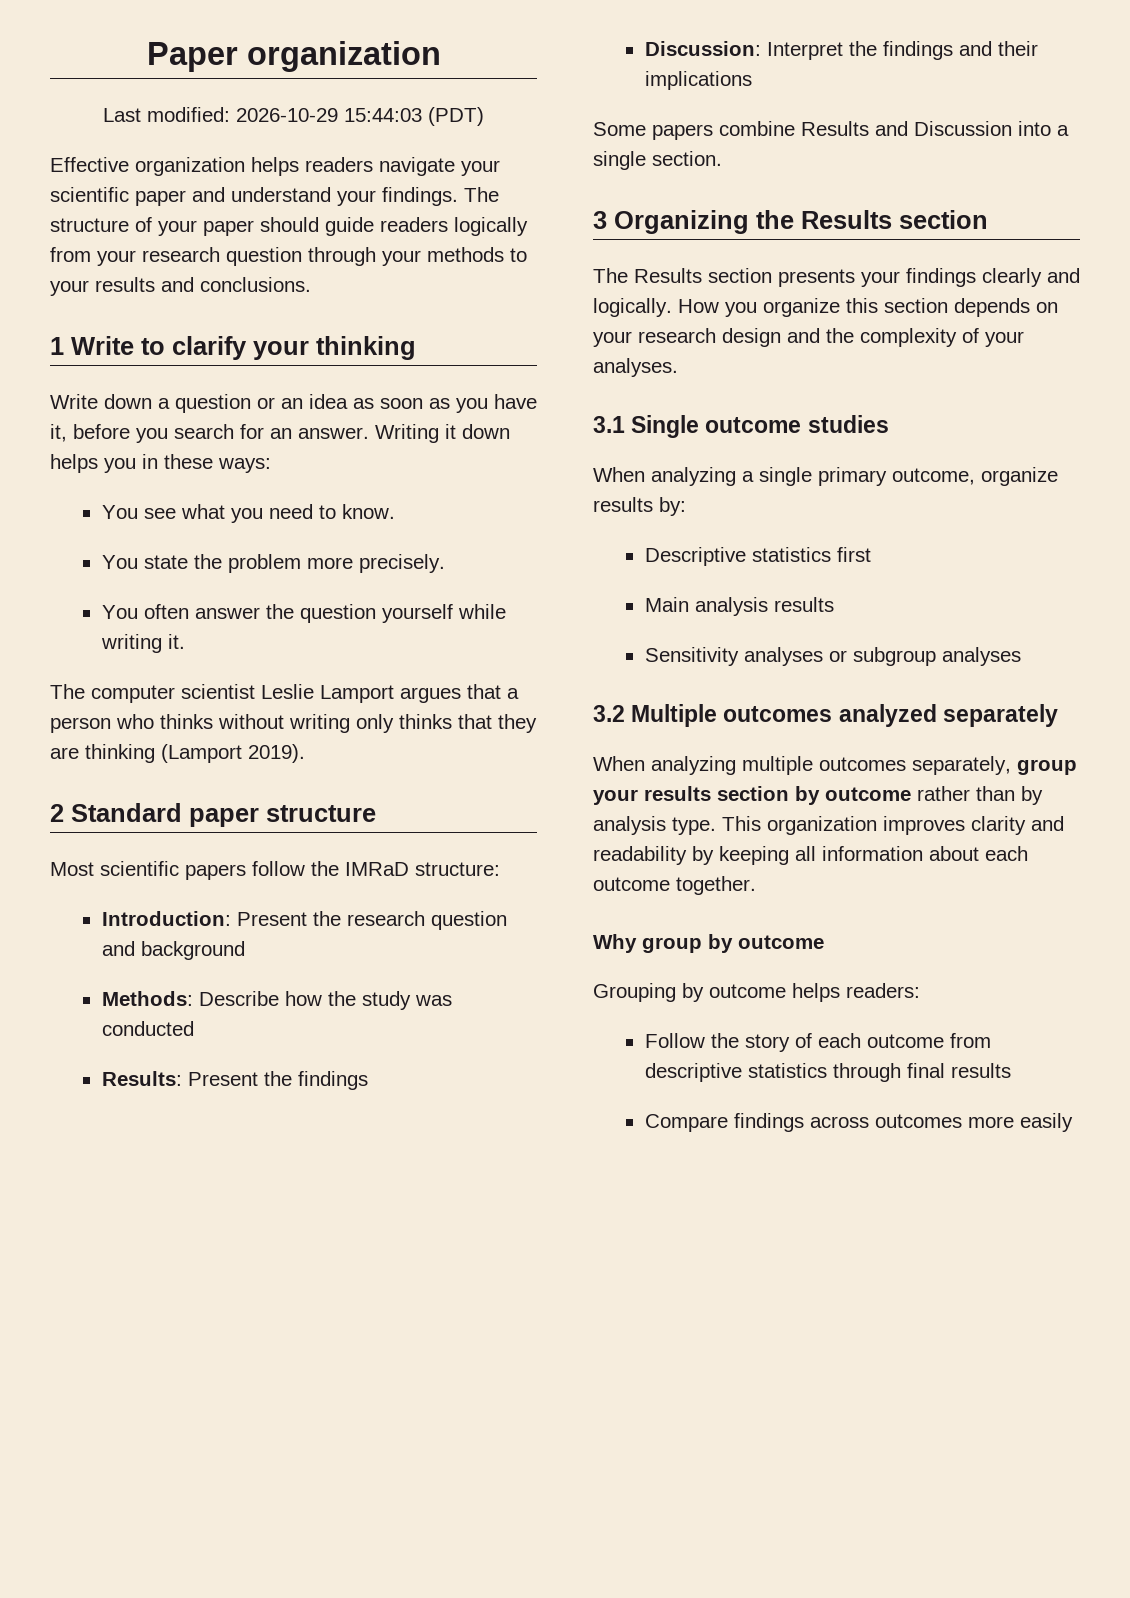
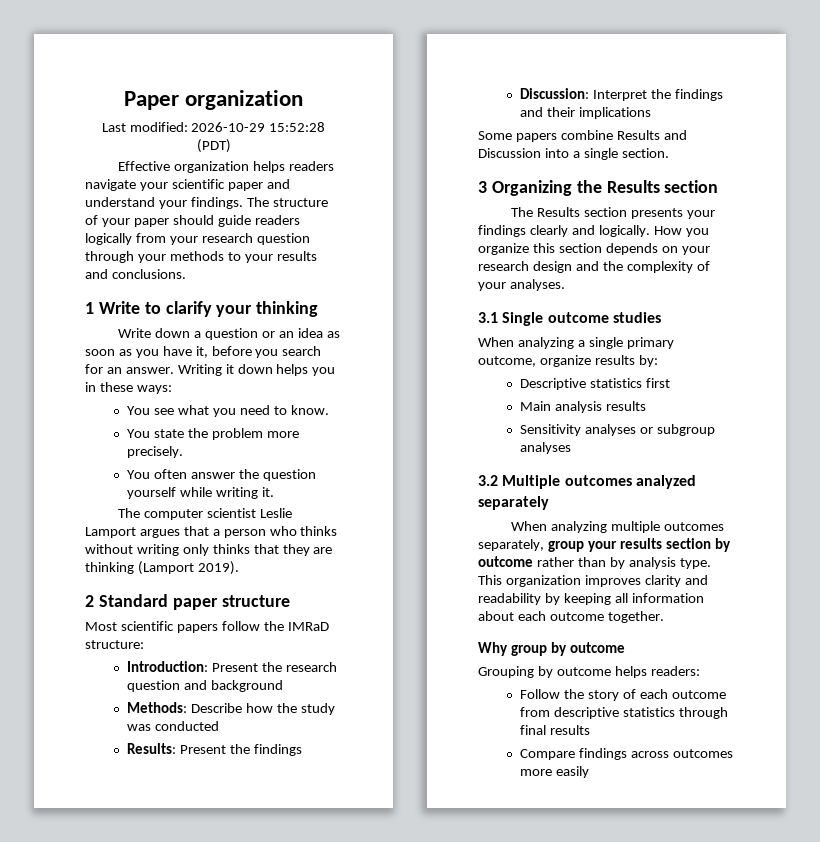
- Last modified: 2026-10-29 15:44:03 (PDT)
+ Last modified: 2026-10-29 15:52:28 (PDT)

